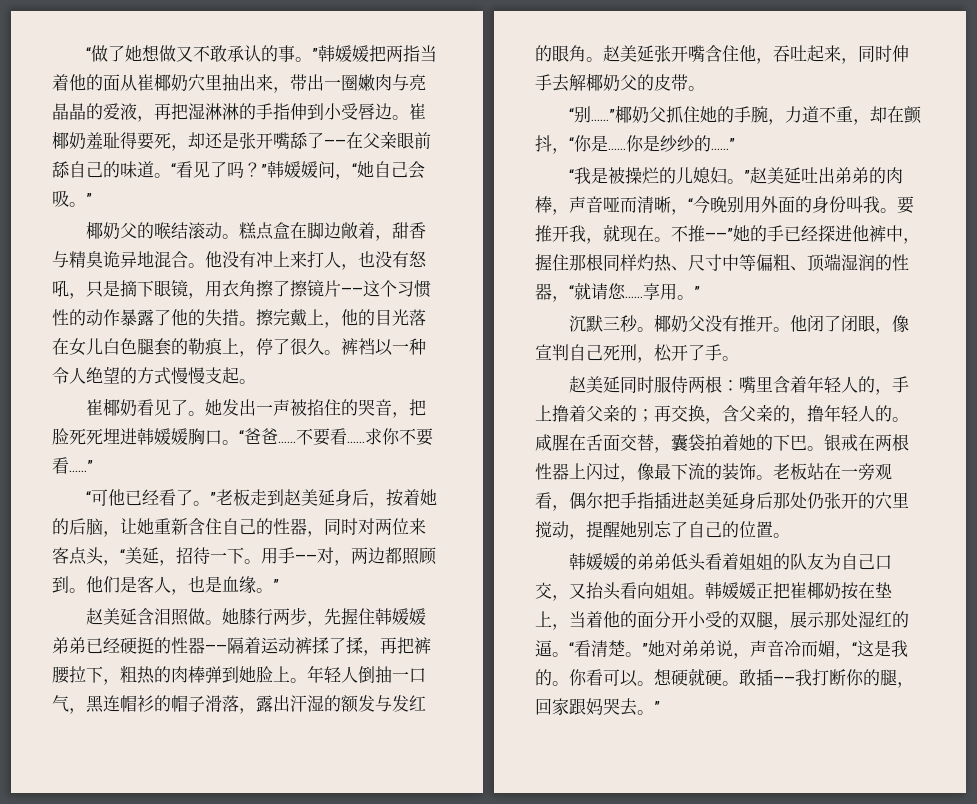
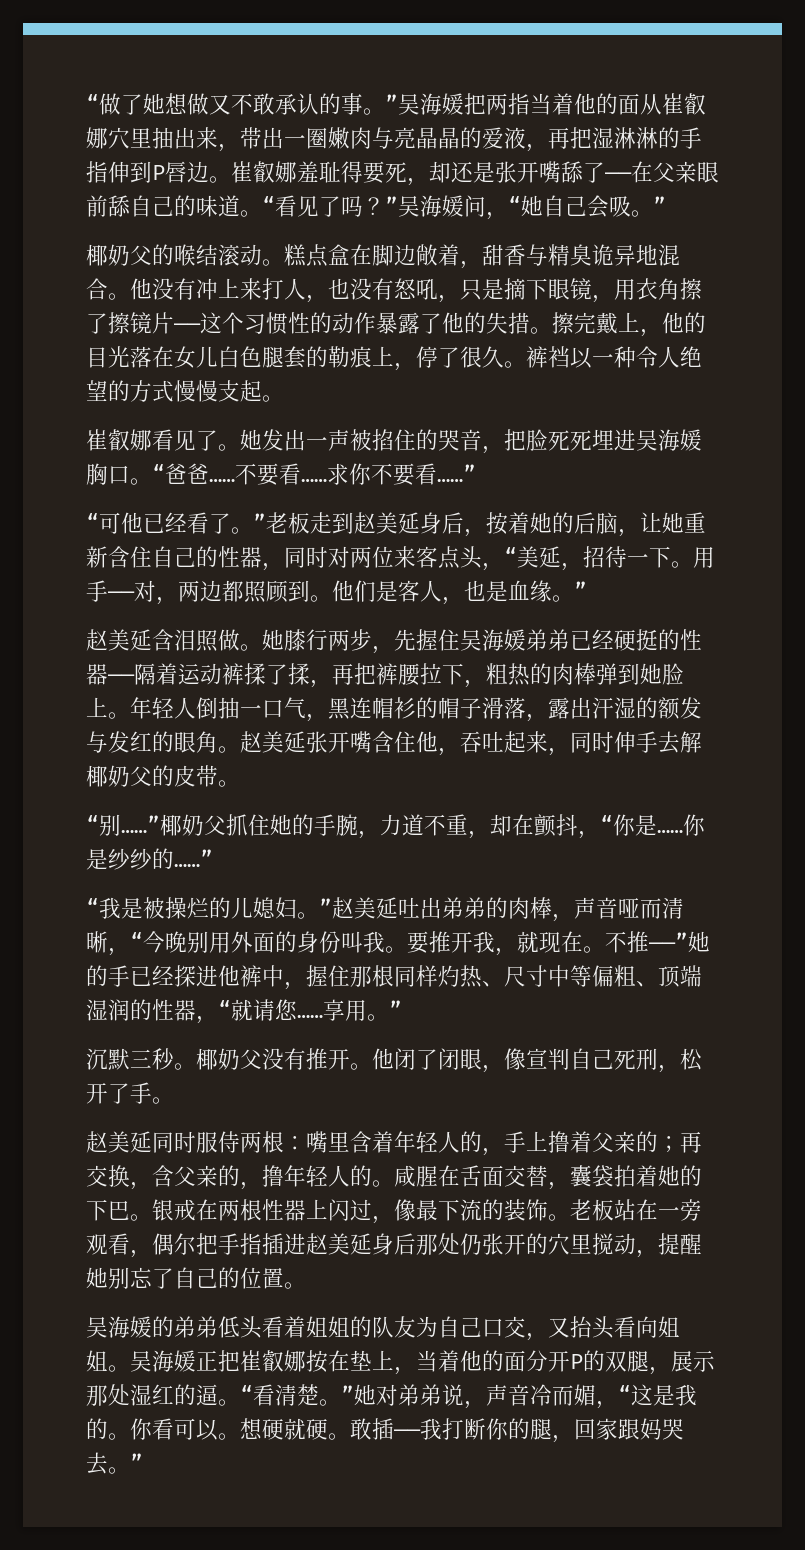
- “做了她想做又不敢承认的事。”韩媛媛把两指当着他的面从崔椰奶穴里抽出来，带出一圈嫩肉与亮晶晶的爱液，再把湿淋淋的手指伸到小受唇边。
+ “做了她想做又不敢承认的事。”吴海媛把两指当着他的面从崔叡娜穴里抽出来，带出一圈嫩肉与亮晶晶的爱液，再把湿淋淋的手指伸到P唇边。
- 崔椰奶羞耻得要死，却还是张开嘴舔了——在父亲眼前舔自己的味道。
+ 崔叡娜羞耻得要死，却还是张开嘴舔了——在父亲眼前舔自己的味道。
- “看见了吗？”韩媛媛问，“她自己会吸。”
+ “看见了吗？”吴海媛问，“她自己会吸。”
- 崔椰奶看见了。
+ 崔叡娜看见了。
- 她发出一声被掐住的哭音，把脸死死埋进韩媛媛胸口。
+ 她发出一声被掐住的哭音，把脸死死埋进吴海媛胸口。
- 她膝行两步，先握住韩媛媛弟弟已经硬挺的性器——隔着运动裤揉了揉，再把裤腰拉下，粗热的肉棒弹到她脸上。
+ 她膝行两步，先握住吴海媛弟弟已经硬挺的性器——隔着运动裤揉了揉，再把裤腰拉下，粗热的肉棒弹到她脸上。
- 韩媛媛的弟弟低头看着姐姐的队友为自己口交，又抬头看向姐姐。
+ 吴海媛的弟弟低头看着姐姐的队友为自己口交，又抬头看向姐姐。
- 韩媛媛正把崔椰奶按在垫上，当着他的面分开小受的双腿，展示那处湿红的逼。
+ 吴海媛正把崔叡娜按在垫上，当着他的面分开P的双腿，展示那处湿红的逼。

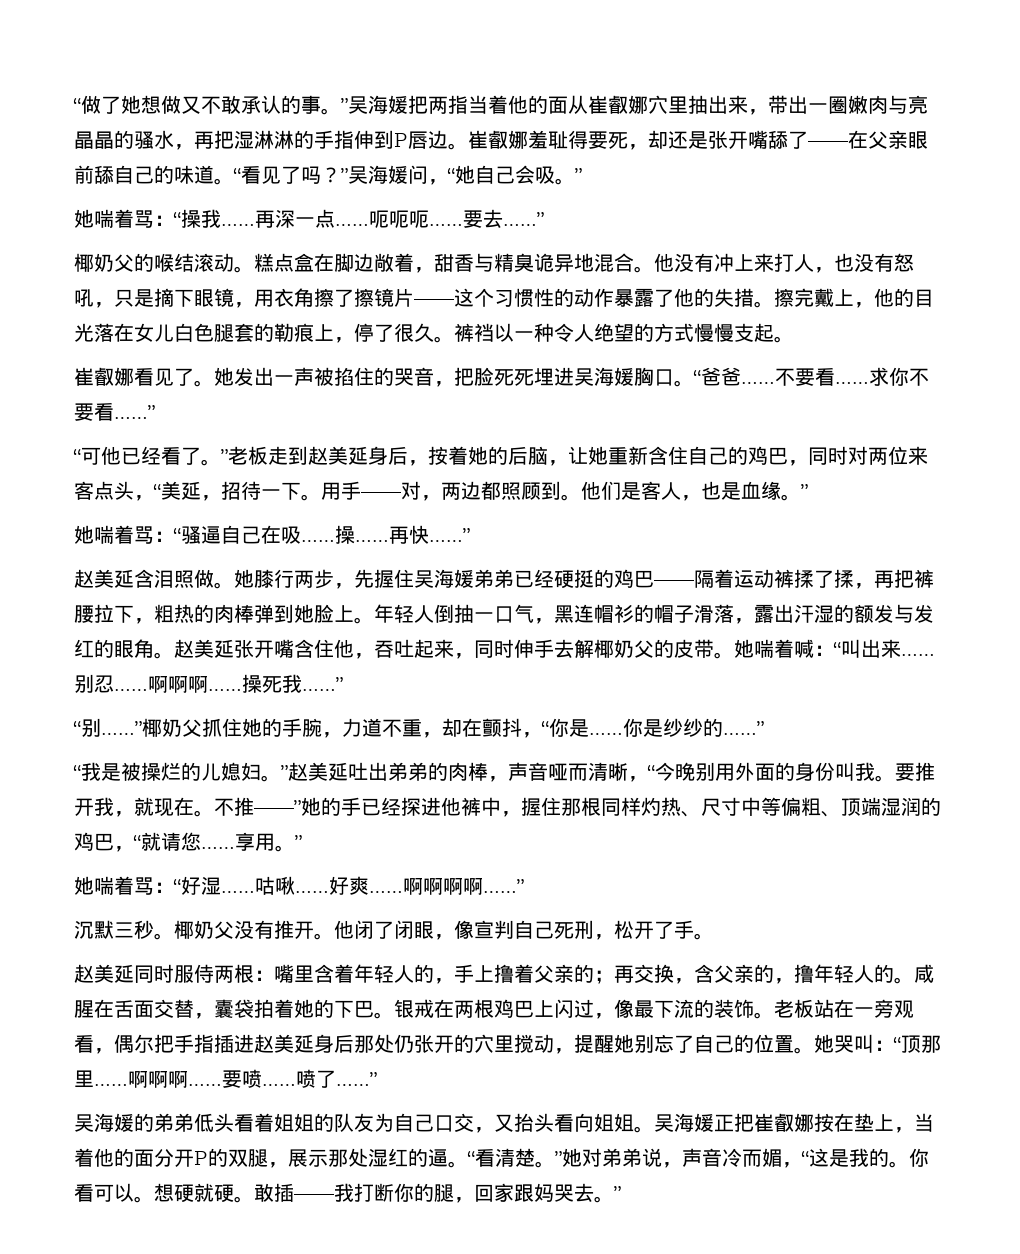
- “做了她想做又不敢承认的事。”吴海媛把两指当着他的面从崔叡娜穴里抽出来，带出一圈嫩肉与亮晶晶的爱液，再把湿淋淋的手指伸到P唇边。
+ “做了她想做又不敢承认的事。”吴海媛把两指当着他的面从崔叡娜穴里抽出来，带出一圈嫩肉与亮晶晶的骚水，再把湿淋淋的手指伸到P唇边。
+ 她喘着骂：“操我……再深一点……呃呃呃……要去……”
- “可他已经看了。”老板走到赵美延身后，按着她的后脑，让她重新含住自己的性器，同时对两位来客点头，“美延，招待一下。
+ “可他已经看了。”老板走到赵美延身后，按着她的后脑，让她重新含住自己的鸡巴，同时对两位来客点头，“美延，招待一下。
+ 她喘着骂：“骚逼自己在吸……操……再快……”
- 她膝行两步，先握住吴海媛弟弟已经硬挺的性器——隔着运动裤揉了揉，再把裤腰拉下，粗热的肉棒弹到她脸上。
+ 她膝行两步，先握住吴海媛弟弟已经硬挺的鸡巴——隔着运动裤揉了揉，再把裤腰拉下，粗热的肉棒弹到她脸上。
+ 她喘着喊：“叫出来……别忍……啊啊啊……操死我……”
- 不推——”她的手已经探进他裤中，握住那根同样灼热、尺寸中等偏粗、顶端湿润的性器，“就请您……
+ 不推——”她的手已经探进他裤中，握住那根同样灼热、尺寸中等偏粗、顶端湿润的鸡巴，“就请您……
+ 她喘着骂：“好湿……咕啾……好爽……啊啊啊啊……”
- 银戒在两根性器上闪过，像最下流的装饰。
+ 银戒在两根鸡巴上闪过，像最下流的装饰。
+ 她哭叫：“顶那里……啊啊啊……要喷……喷了……”

